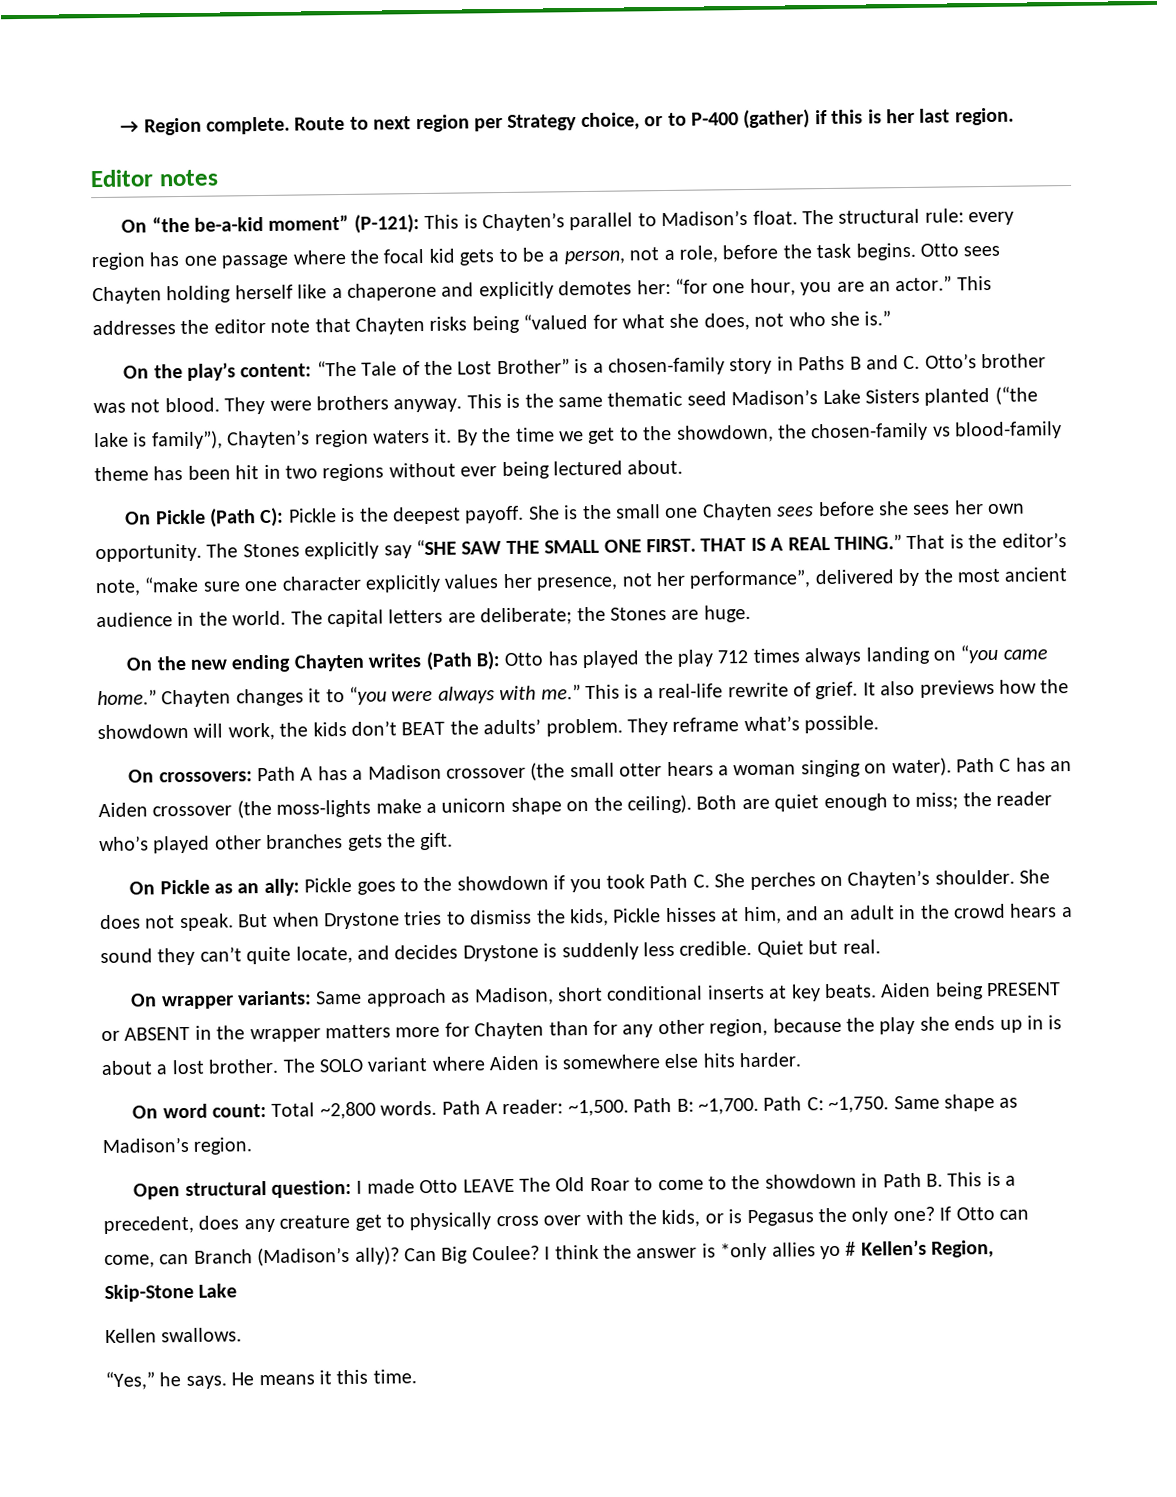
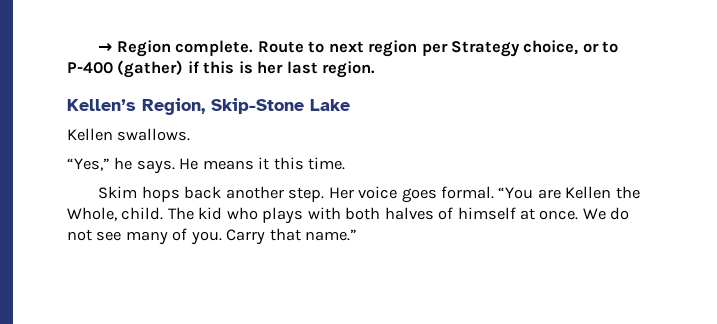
- Editor notes
- On “the be-a-kid moment” (P-121): This is Chayten’s parallel to Madison’s float. The structural rule: every region has one passage where the focal kid gets to be a person, not a role, before the task begins. Otto sees Chayten holding herself like a chaperone and explicitly demotes her: “for one hour, you are an actor.” This addresses the editor note that Chayten risks being “valued for what she does, not who she is.”
- On the play’s content: “The Tale of the Lost Brother” is a chosen-family story in Paths B and C. Otto’s brother was not blood. They were brothers anyway. This is the same thematic seed Madison’s Lake Sisters planted (“the lake is family”), Chayten’s region waters it. By the time we get to the showdown, the chosen-family vs blood-family theme has been hit in two regions without ever being lectured about.
- On Pickle (Path C): Pickle is the deepest payoff. She is the small one Chayten sees before she sees her own opportunity. The Stones explicitly say “SHE SAW THE SMALL ONE FIRST. THAT IS A REAL THING.” That is the editor’s note, “make sure one character explicitly values her presence, not her performance”, delivered by the most ancient audience in the world. The capital letters are deliberate; the Stones are huge.
- On the new ending Chayten writes (Path B): Otto has played the play 712 times always landing on “you came home.” Chayten changes it to “you were always with me.” This is a real-life rewrite of grief. It also previews how the showdown will work, the kids don’t BEAT the adults’ problem. They reframe what’s possible.
- On crossovers: Path A has a Madison crossover (the small otter hears a woman singing on water). Path C has an Aiden crossover (the moss-lights make a unicorn shape on the ceiling). Both are quiet enough to miss; the reader who’s played other branches gets the gift.
- On Pickle as an ally: Pickle goes to the showdown if you took Path C. She perches on Chayten’s shoulder. She does not speak. But when Drystone tries to dismiss the kids, Pickle hisses at him, and an adult in the crowd hears a sound they can’t quite locate, and decides Drystone is suddenly less credible. Quiet but real.
- On wrapper variants: Same approach as Madison, short conditional inserts at key beats. Aiden being PRESENT or ABSENT in the wrapper matters more for Chayten than for any other region, because the play she ends up in is about a lost brother. The SOLO variant where Aiden is somewhere else hits harder.
- On word count: Total ~2,800 words. Path A reader: ~1,500. Path B: ~1,700. Path C: ~1,750. Same shape as Madison’s region.
- Open structural question: I made Otto LEAVE The Old Roar to come to the showdown in Path B. This is a precedent, does any creature get to physically cross over with the kids, or is Pegasus the only one? If Otto can come, can Branch (Madison’s ally)? Can Big Coulee? I think the answer is *only allies yo # Kellen’s Region, Skip-Stone Lake
+ Kellen’s Region, Skip-Stone Lake
+ Skim hops back another step. Her voice goes formal. “You are Kellen the Whole, child. The kid who plays with both halves of himself at once. We do not see many of you. Carry that name.”

